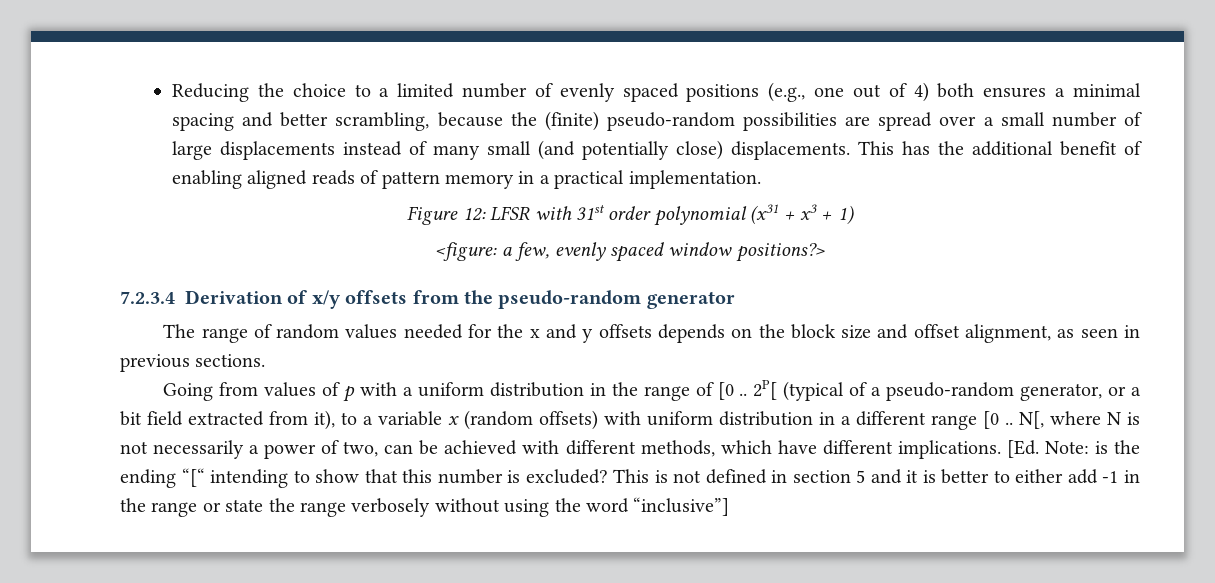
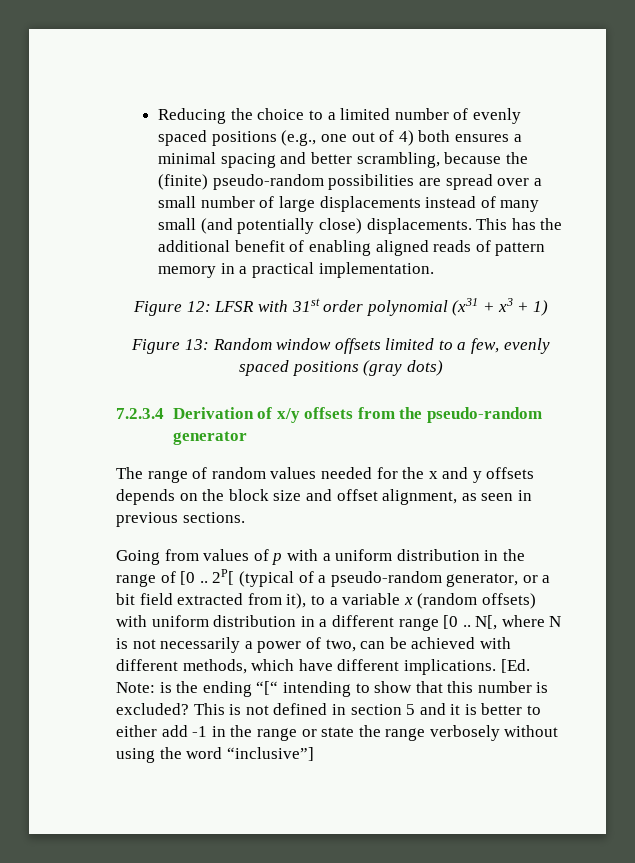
- <figure: a few, evenly spaced window positions?>
+ Figure 13: Random window offsets limited to a few, evenly spaced positions (gray dots)

